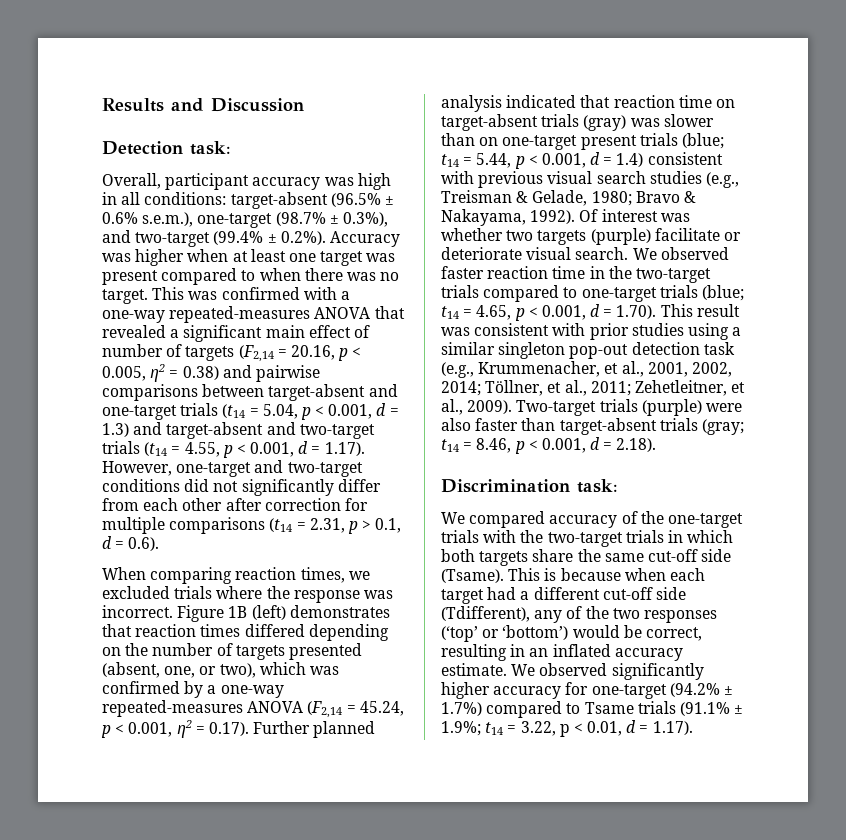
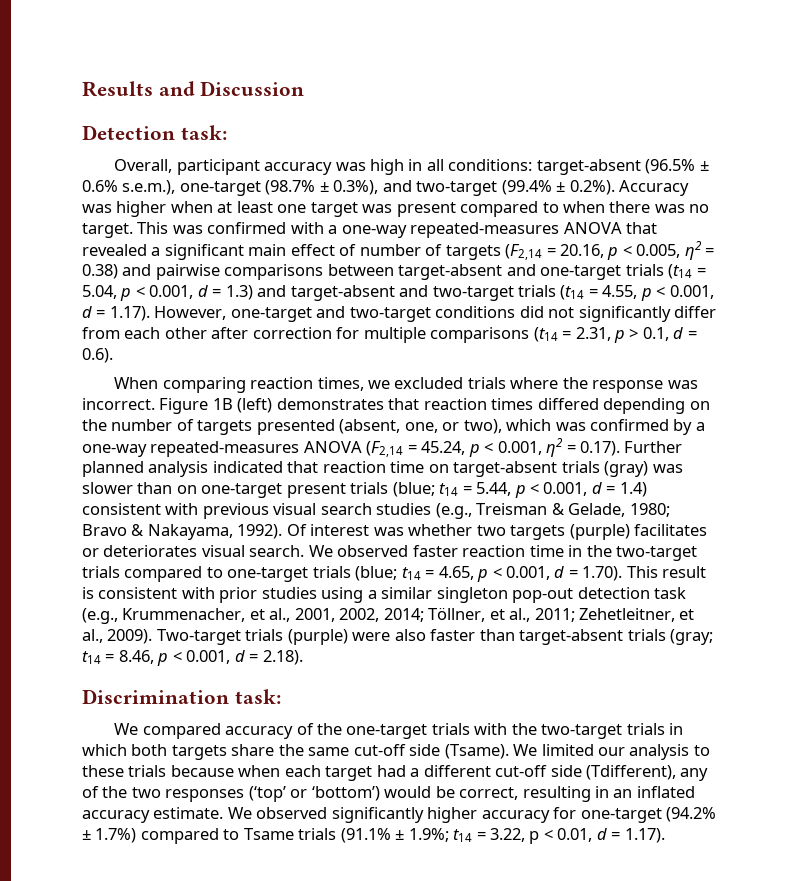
- Of interest was whether two targets (purple) facilitate or deteriorate visual search.
+ Of interest was whether two targets (purple) facilitates or deteriorates visual search.
- We observed faster reaction time in the two-target trials compared to one-target trials (blue; t14 = 4.65, p < 0.001, d = 1.70). This result was consistent with prior studies using a similar singleton pop-out detection task (e.g., Krummenacher, et al., 2001, 2002, 2014; Töllner, et al., 2011; Zehetleitner, et al., 2009).
+ We observed faster reaction time in the two-target trials compared to one-target trials (blue; t14 = 4.65, p < 0.001, d = 1.70). This result is consistent with prior studies using a similar singleton pop-out detection task (e.g., Krummenacher, et al., 2001, 2002, 2014; Töllner, et al., 2011; Zehetleitner, et al., 2009).
- This is because when each target had a different cut-off side (Tdifferent), any of the two responses (‘top’ or ‘bottom’) would be correct, resulting in an inflated accuracy estimate.
+ We limited our analysis to these trials because when each target had a different cut-off side (Tdifferent), any of the two responses (‘top’ or ‘bottom’) would be correct, resulting in an inflated accuracy estimate.

